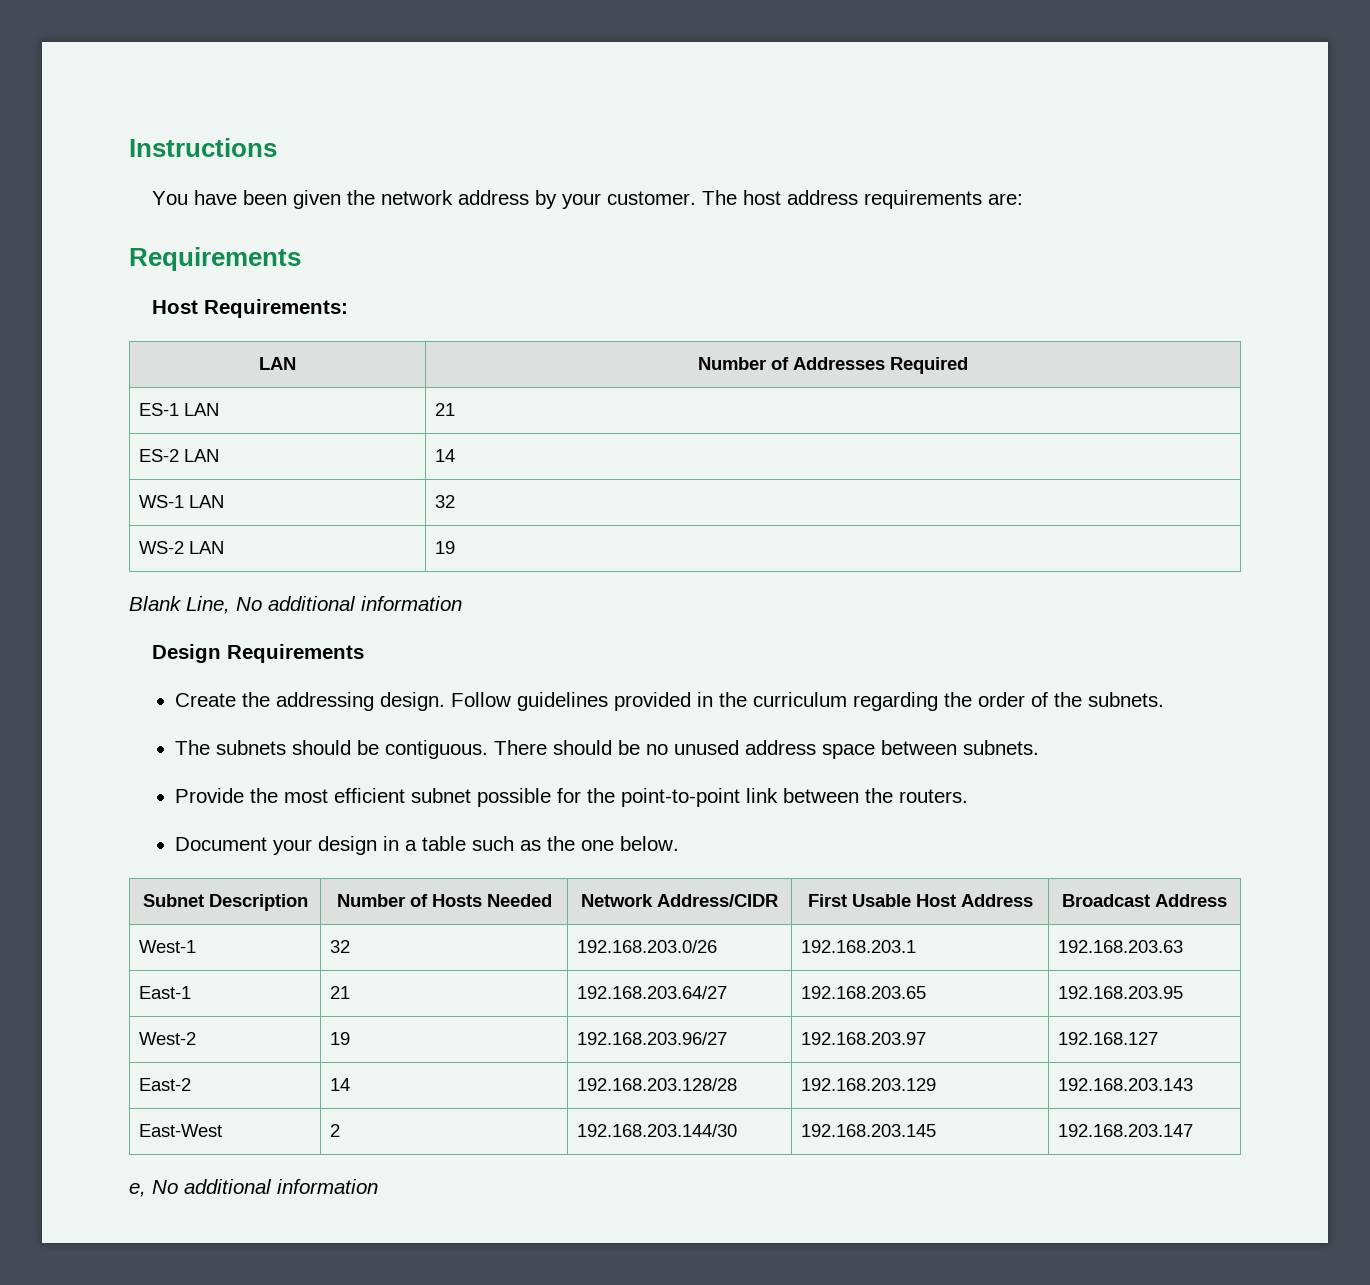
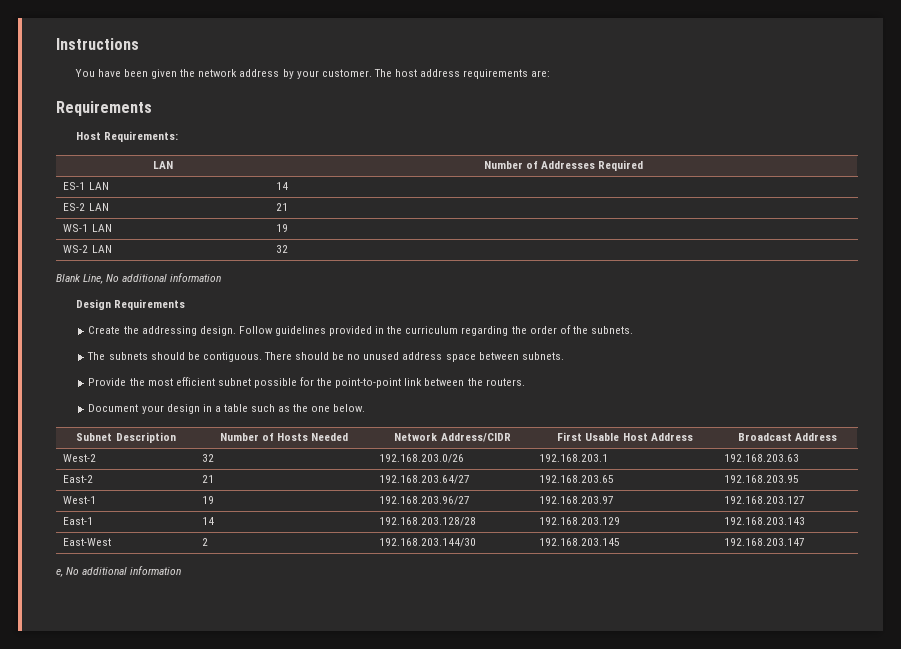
- ES-1 LAN | 21
+ ES-1 LAN | 14
- ES-2 LAN | 14
+ ES-2 LAN | 21
- WS-1 LAN | 32
+ WS-1 LAN | 19
- WS-2 LAN | 19
+ WS-2 LAN | 32
- West-1 | 32 | 192.168.203.0/26 | 192.168.203.1 | 192.168.203.63
+ West-2 | 32 | 192.168.203.0/26 | 192.168.203.1 | 192.168.203.63
- East-1 | 21 | 192.168.203.64/27 | 192.168.203.65 | 192.168.203.95
+ East-2 | 21 | 192.168.203.64/27 | 192.168.203.65 | 192.168.203.95
- West-2 | 19 | 192.168.203.96/27 | 192.168.203.97 | 192.168.127
- East-2 | 14 | 192.168.203.128/28 | 192.168.203.129 | 192.168.203.143
+ West-1 | 19 | 192.168.203.96/27 | 192.168.203.97 | 192.168.203.127
+ East-1 | 14 | 192.168.203.128/28 | 192.168.203.129 | 192.168.203.143

